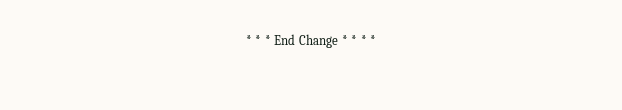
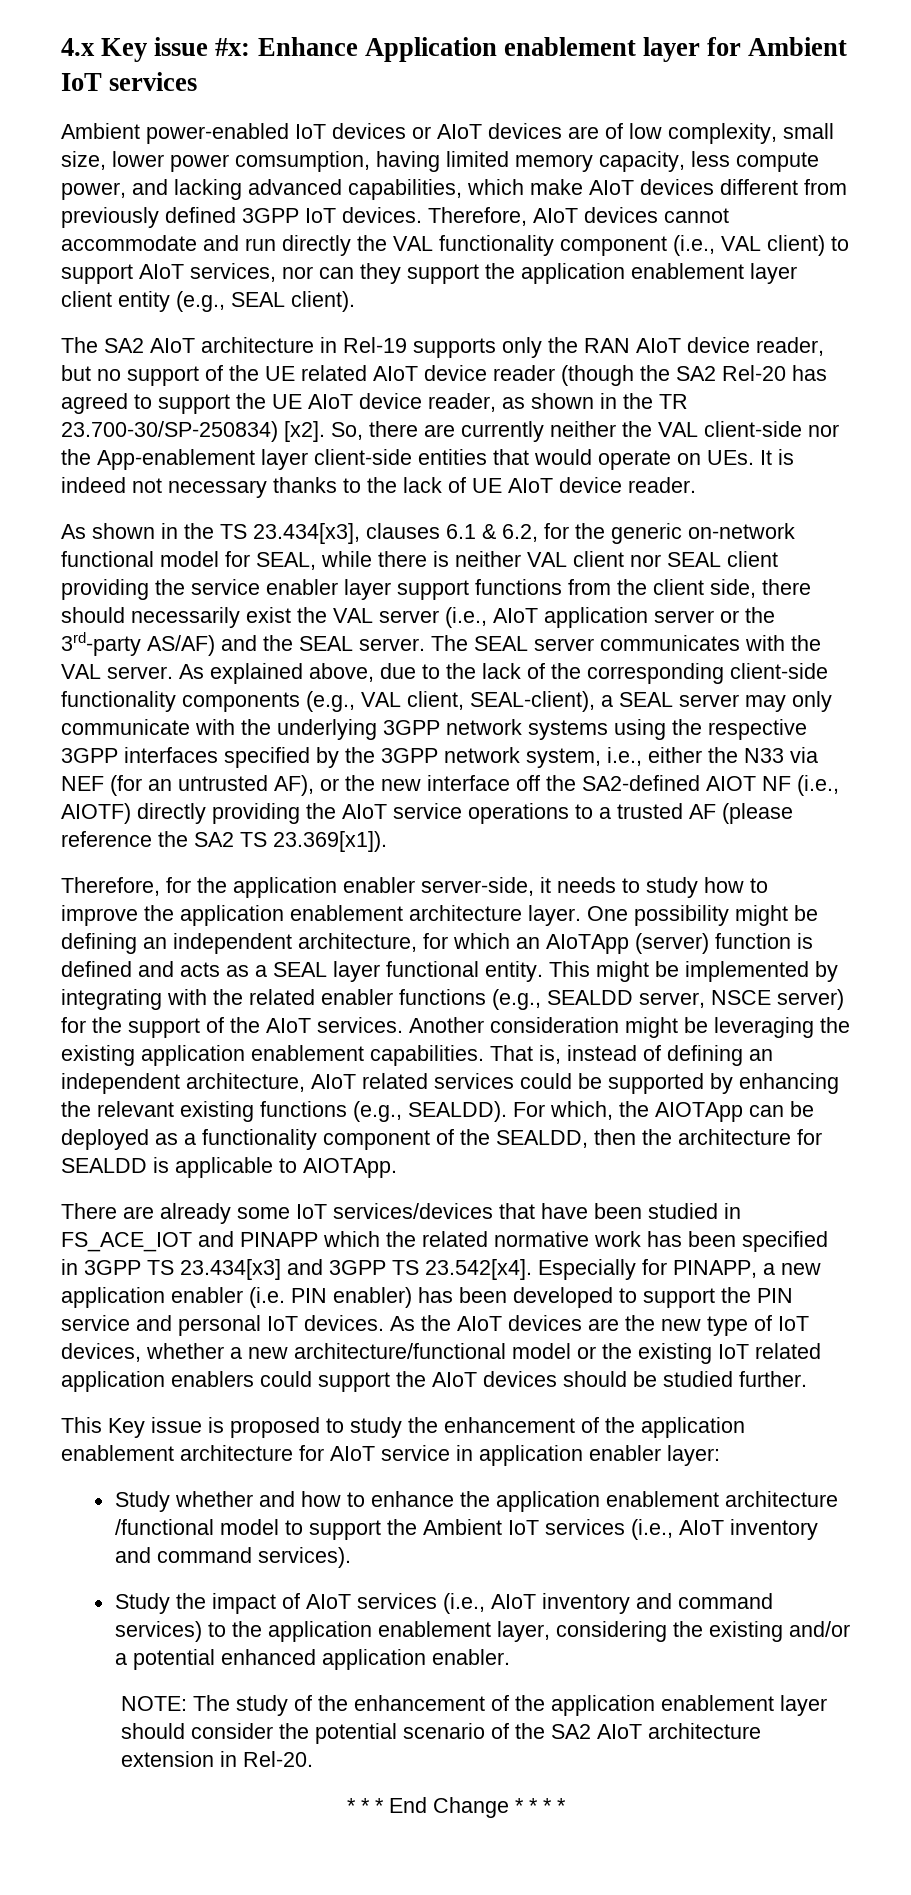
+ 4.x Key issue #x: Enhance Application enablement layer for Ambient IoT services
+ Ambient power-enabled IoT devices or AIoT devices are of low complexity, small size, lower power comsumption, having limited memory capacity, less compute power, and lacking advanced capabilities, which make AIoT devices different from previously defined 3GPP IoT devices. Therefore, AIoT devices cannot accommodate and run directly the VAL functionality component (i.e., VAL client) to support AIoT services, nor can they support the application enablement layer client entity (e.g., SEAL client).
+ The SA2 AIoT architecture in Rel-19 supports only the RAN AIoT device reader, but no support of the UE related AIoT device reader (though the SA2 Rel-20 has agreed to support the UE AIoT device reader, as shown in the TR 23.700-30/SP-250834) [x2]. So, there are currently neither the VAL client-side nor the App-enablement layer client-side entities that would operate on UEs. It is indeed not necessary thanks to the lack of UE AIoT device reader.
+ As shown in the TS 23.434[x3], clauses 6.1 & 6.2, for the generic on-network functional model for SEAL, while there is neither VAL client nor SEAL client providing the service enabler layer support functions from the client side, there should necessarily exist the VAL server (i.e., AIoT application server or the 3rd-party AS/AF) and the SEAL server. The SEAL server communicates with the VAL server. As explained above, due to the lack of the corresponding client-side functionality components (e.g., VAL client, SEAL-client), a SEAL server may only communicate with the underlying 3GPP network systems using the respective 3GPP interfaces specified by the 3GPP network system, i.e., either the N33 via NEF (for an untrusted AF), or the new interface off the SA2-defined AIOT NF (i.e., AIOTF) directly providing the AIoT service operations to a trusted AF (please reference the SA2 TS 23.369[x1]).
+ Therefore, for the application enabler server-side, it needs to study how to improve the application enablement architecture layer. One possibility might be defining an independent architecture, for which an AIoTApp (server) function is defined and acts as a SEAL layer functional entity. This might be implemented by integrating with the related enabler functions (e.g., SEALDD server, NSCE server) for the support of the AIoT services. Another consideration might be leveraging the existing application enablement capabilities. That is, instead of defining an independent architecture, AIoT related services could be supported by enhancing the relevant existing functions (e.g., SEALDD). For which, the AIOTApp can be deployed as a functionality component of the SEALDD, then the architecture for SEALDD is applicable to AIOTApp.
+ There are already some IoT services/devices that have been studied in FS_ACE_IOT and PINAPP which the related normative work has been specified in 3GPP TS 23.434[x3] and 3GPP TS 23.542[x4]. Especially for PINAPP, a new application enabler (i.e. PIN enabler) has been developed to support the PIN service and personal IoT devices. As the AIoT devices are the new type of IoT devices, whether a new architecture/functional model or the existing IoT related application enablers could support the AIoT devices should be studied further.
+ This Key issue is proposed to study the enhancement of the application enablement architecture for AIoT service in application enabler layer:
+ Study whether and how to enhance the application enablement architecture /functional model to support the Ambient IoT services (i.e., AIoT inventory and command services).
+ Study the impact of AIoT services (i.e., AIoT inventory and command services) to the application enablement layer, considering the existing and/or a potential enhanced application enabler.
+ NOTE: The study of the enhancement of the application enablement layer should consider the potential scenario of the SA2 AIoT architecture extension in Rel-20.

